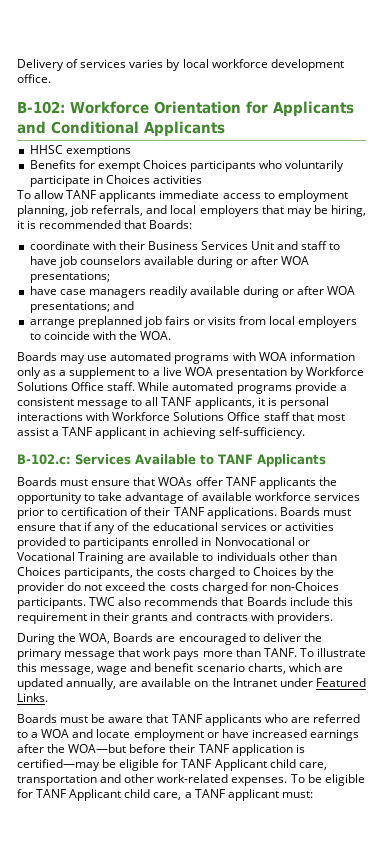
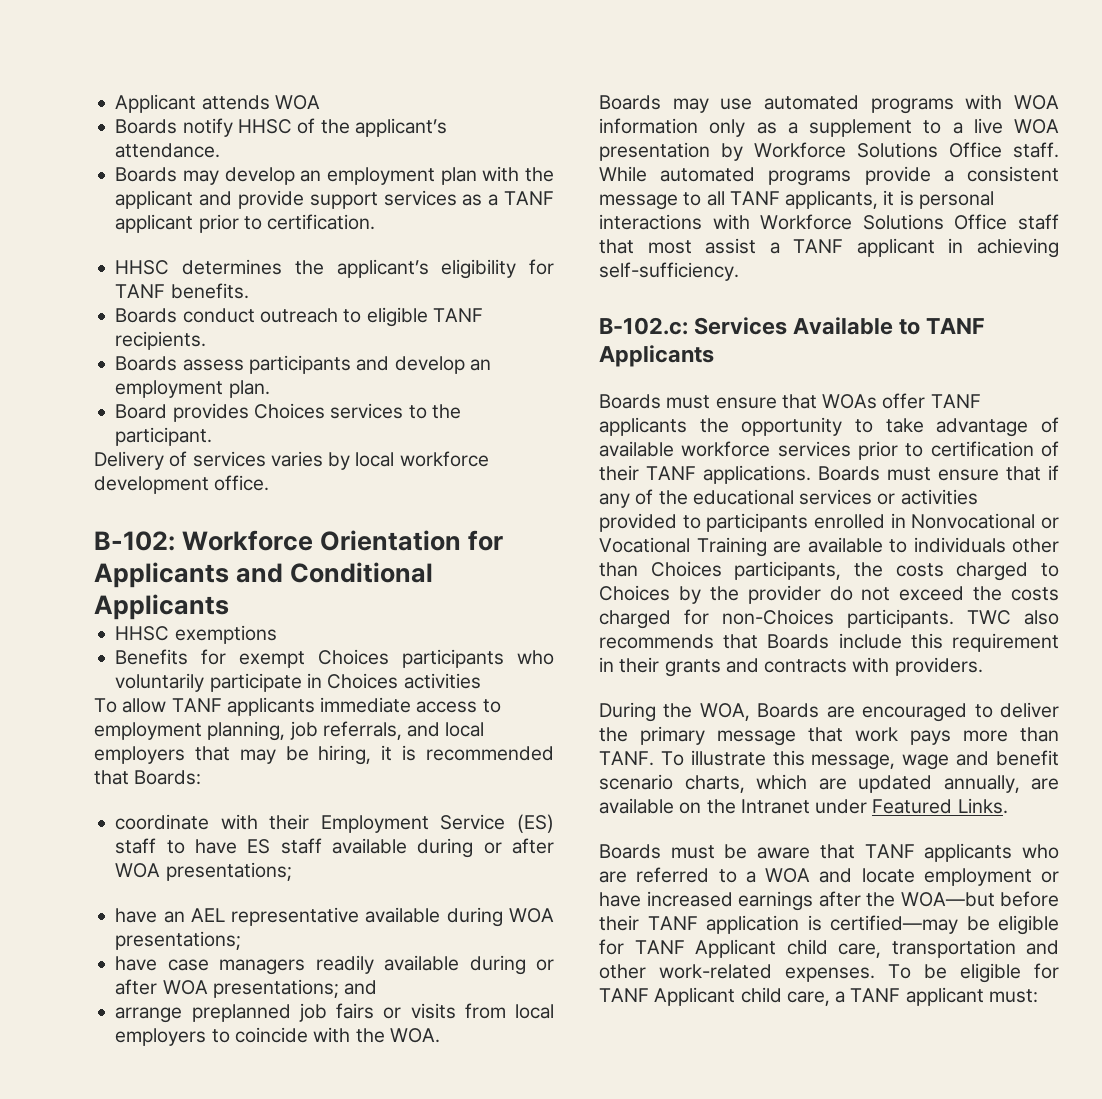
+ Applicant attends WOA
+ Boards notify HHSC of the applicant’s attendance.
+ Boards may develop an employment plan with the applicant and provide support services as a TANF applicant prior to certification.
+ HHSC determines the applicant’s eligibility for TANF benefits.
+ Boards conduct outreach to eligible TANF recipients.
+ Boards assess participants and develop an employment plan.
+ Board provides Choices services to the participant.
- coordinate with their Business Services Unit and staff to have job counselors available during or after WOA presentations;
+ coordinate with their Employment Service (ES) staff to have ES staff available during or after WOA presentations;
+ have an AEL representative available during WOA presentations;

